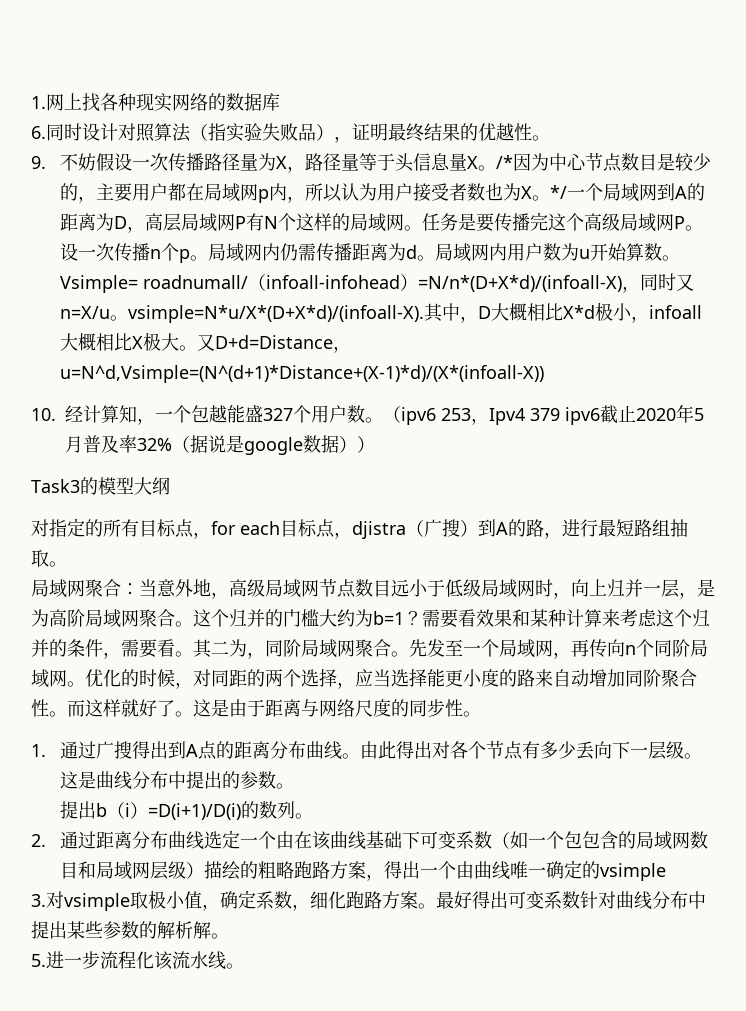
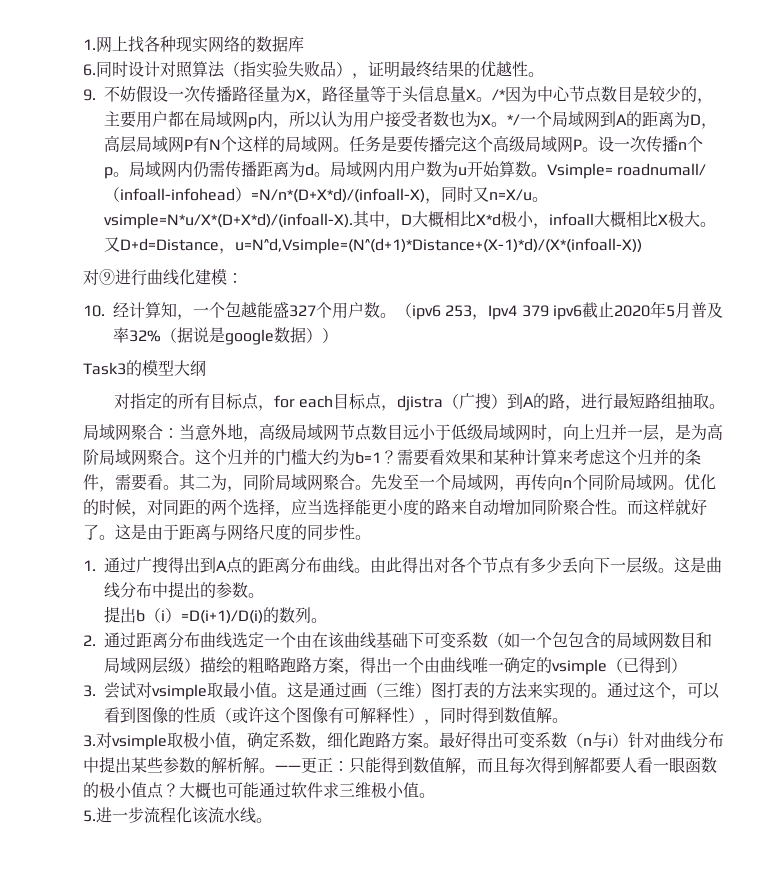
+ 对⑨进行曲线化建模：
- 2.通过距离分布曲线选定一个由在该曲线基础下可变系数（如一个包包含的局域网数目和局域网层级）描绘的粗略跑路方案，得出一个由曲线唯一确定的vsimple
+ 2.通过距离分布曲线选定一个由在该曲线基础下可变系数（如一个包包含的局域网数目和局域网层级）描绘的粗略跑路方案，得出一个由曲线唯一确定的vsimple（已得到）
+ 3.尝试对vsimple取最小值。这是通过画（三维）图打表的方法来实现的。通过这个，可以看到图像的性质（或许这个图像有可解释性），同时得到数值解。
- 最好得出可变系数针对曲线分布中提出某些参数的解析解。
+ 最好得出可变系数（n与i）针对曲线分布中提出某些参数的解析解。——更正：只能得到数值解，而且每次得到解都要人看一眼函数的极小值点？大概也可能通过软件求三维极小值。

